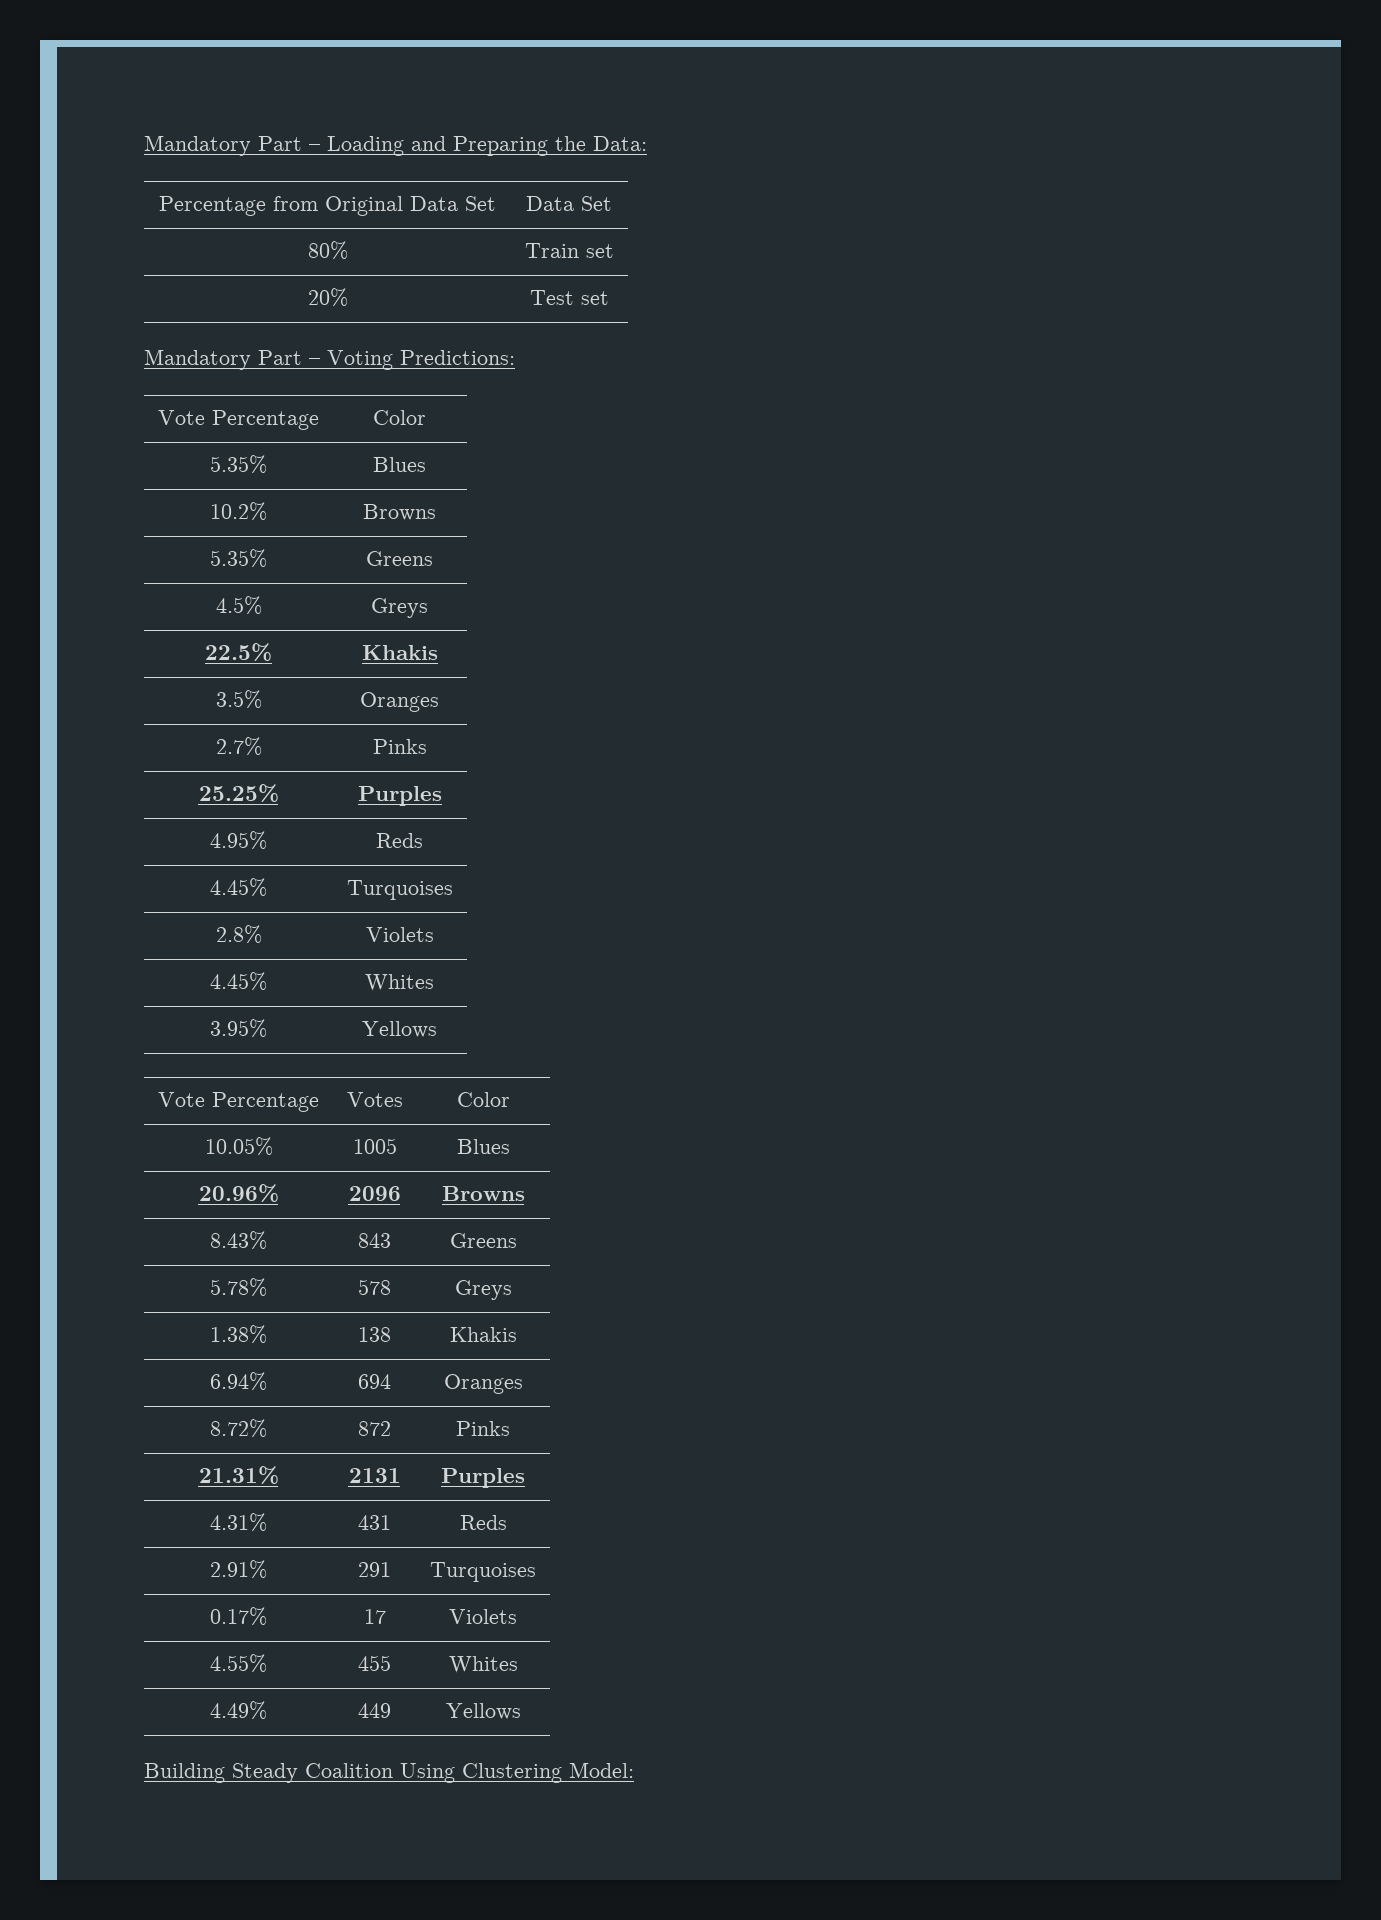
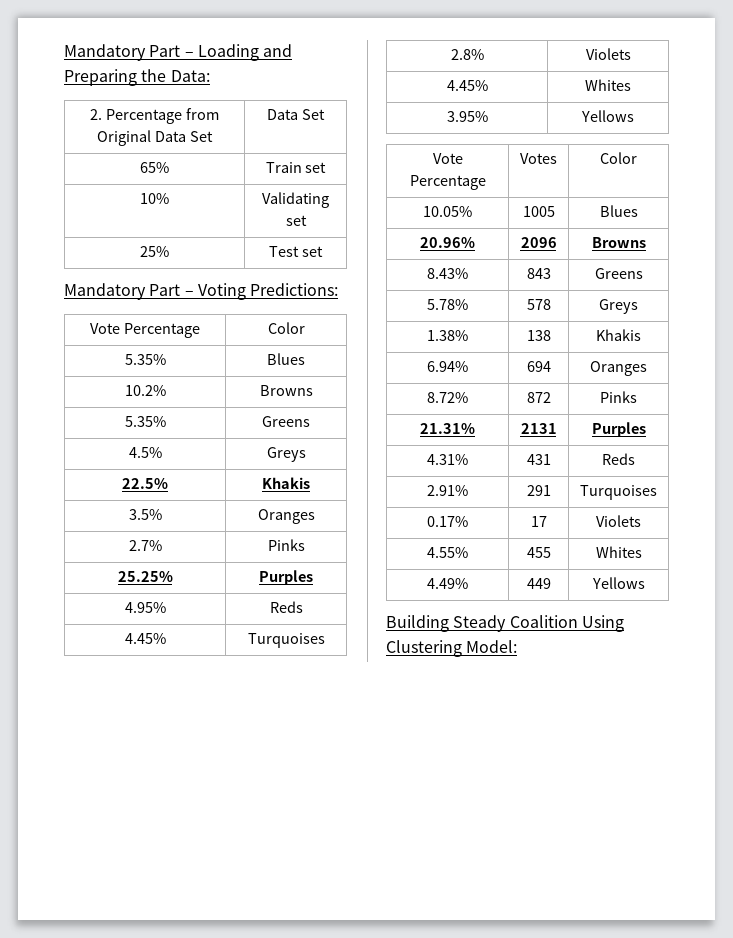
- Percentage from Original Data Set | Data Set
+ 2. Percentage from Original Data Set | Data Set
- 80% | Train set
+ 65% | Train set
- 20% | Test set
+ 10% | Validating set
+ 25% | Test set

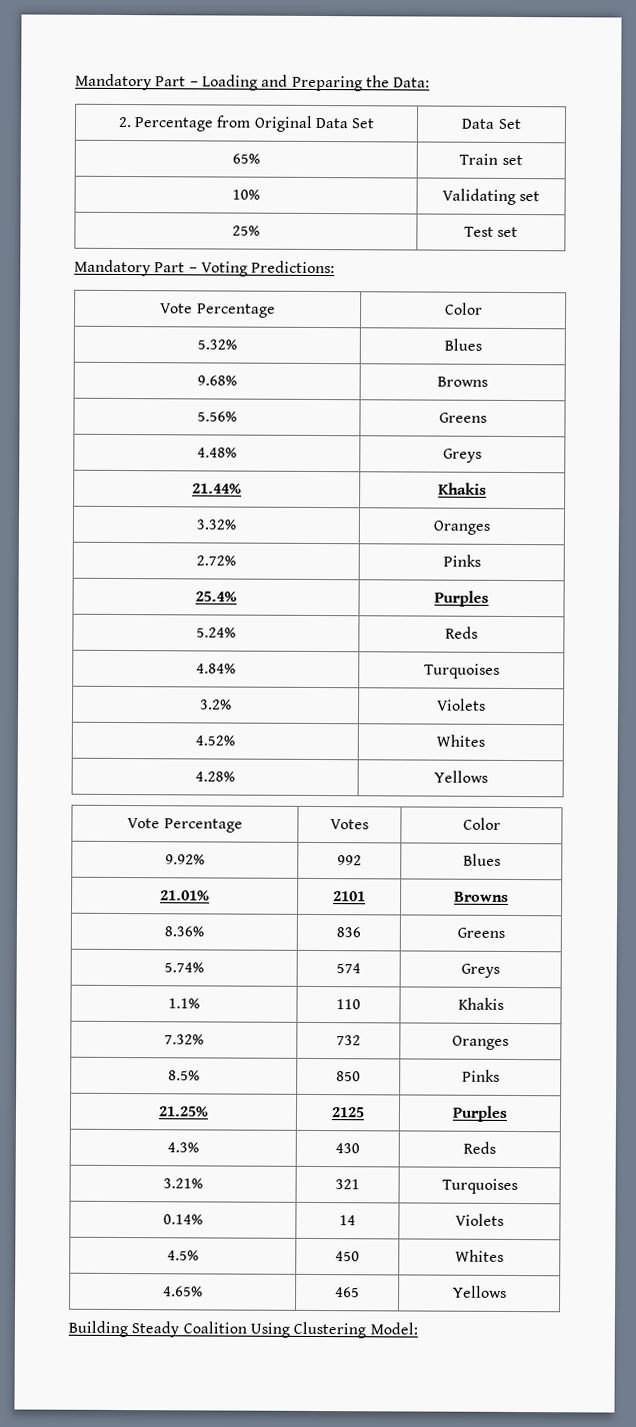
- 5.35% | Blues
- 10.2% | Browns
- 5.35% | Greens
- 4.5% | Greys
- 22.5% | Khakis
- 3.5% | Oranges
- 2.7% | Pinks
- 25.25% | Purples
- 4.95% | Reds
- 4.45% | Turquoises
- 2.8% | Violets
- 4.45% | Whites
- 3.95% | Yellows
+ 5.32% | Blues
+ 9.68% | Browns
+ 5.56% | Greens
+ 4.48% | Greys
+ 21.44% | Khakis
+ 3.32% | Oranges
+ 2.72% | Pinks
+ 25.4% | Purples
+ 5.24% | Reds
+ 4.84% | Turquoises
+ 3.2% | Violets
+ 4.52% | Whites
+ 4.28% | Yellows
- 10.05% | 1005 | Blues
- 20.96% | 2096 | Browns
- 8.43% | 843 | Greens
- 5.78% | 578 | Greys
- 1.38% | 138 | Khakis
- 6.94% | 694 | Oranges
- 8.72% | 872 | Pinks
- 21.31% | 2131 | Purples
- 4.31% | 431 | Reds
- 2.91% | 291 | Turquoises
- 0.17% | 17 | Violets
- 4.55% | 455 | Whites
- 4.49% | 449 | Yellows
+ 9.92% | 992 | Blues
+ 21.01% | 2101 | Browns
+ 8.36% | 836 | Greens
+ 5.74% | 574 | Greys
+ 1.1% | 110 | Khakis
+ 7.32% | 732 | Oranges
+ 8.5% | 850 | Pinks
+ 21.25% | 2125 | Purples
+ 4.3% | 430 | Reds
+ 3.21% | 321 | Turquoises
+ 0.14% | 14 | Violets
+ 4.5% | 450 | Whites
+ 4.65% | 465 | Yellows

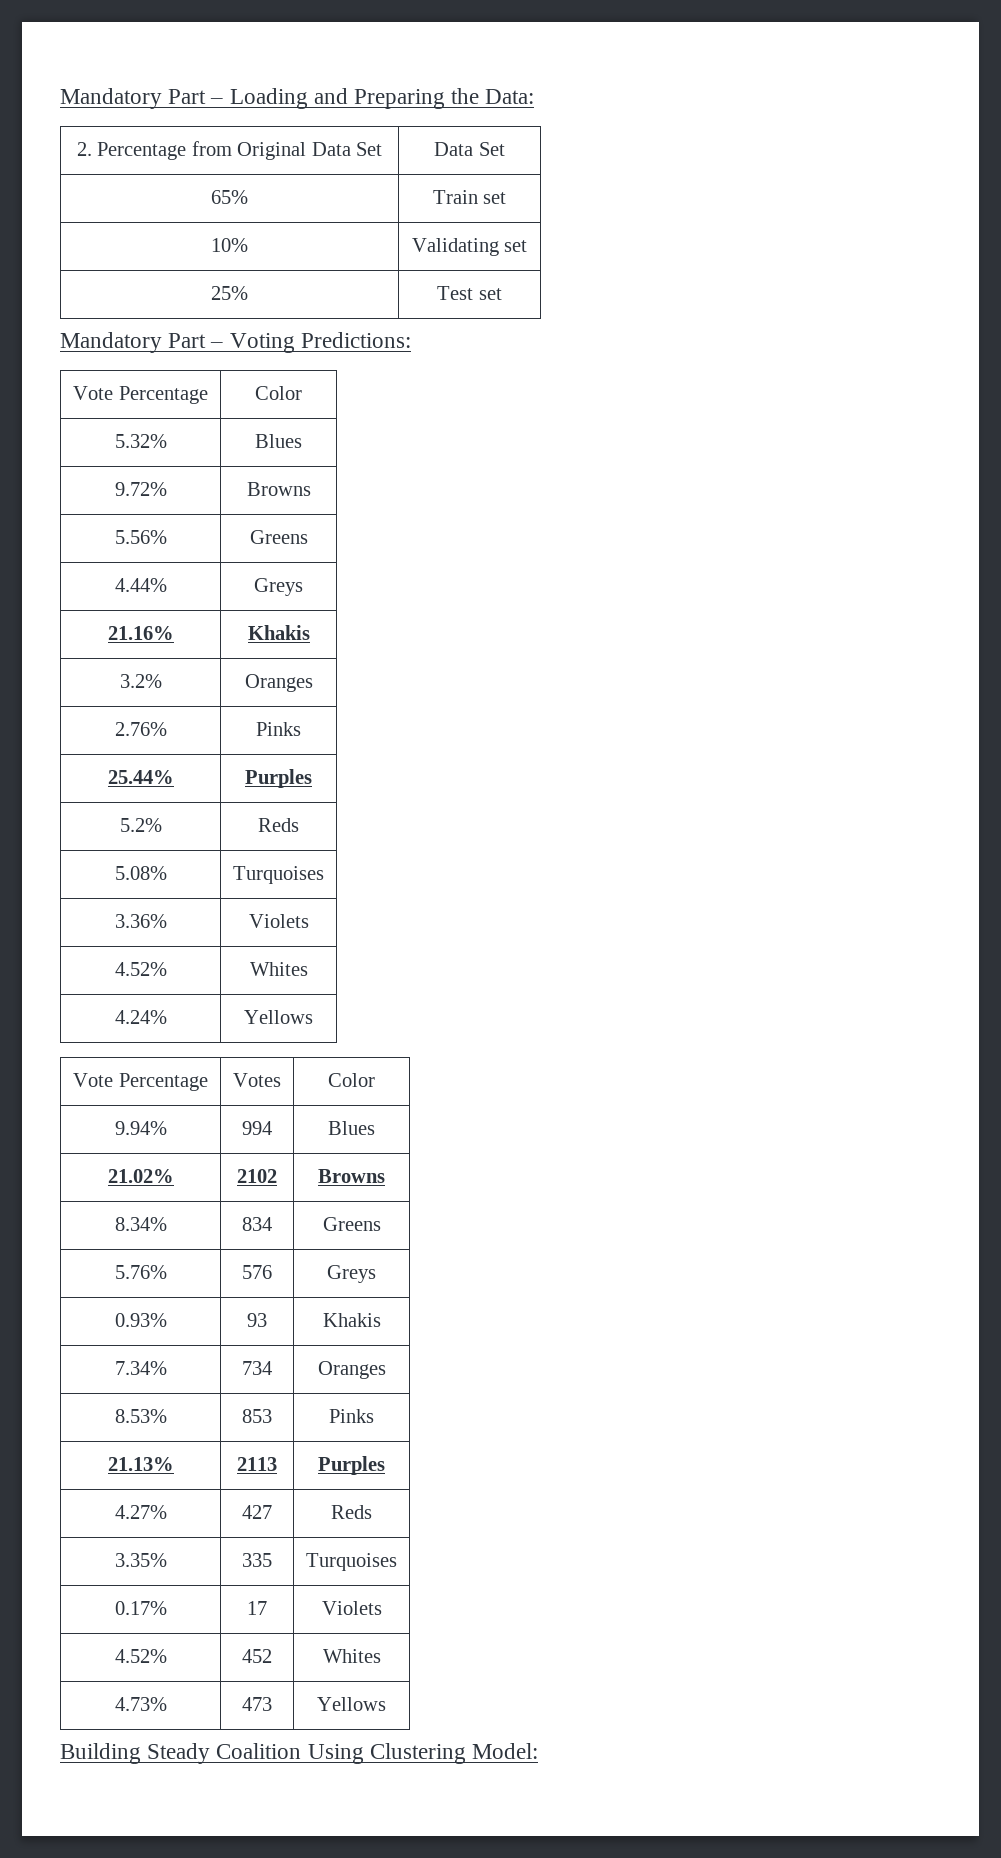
- 9.68% | Browns
+ 9.72% | Browns
- 4.48% | Greys
- 21.44% | Khakis
- 3.32% | Oranges
- 2.72% | Pinks
- 25.4% | Purples
- 5.24% | Reds
- 4.84% | Turquoises
- 3.2% | Violets
+ 4.44% | Greys
+ 21.16% | Khakis
+ 3.2% | Oranges
+ 2.76% | Pinks
+ 25.44% | Purples
+ 5.2% | Reds
+ 5.08% | Turquoises
+ 3.36% | Violets
- 4.28% | Yellows
+ 4.24% | Yellows
- 9.92% | 992 | Blues
- 21.01% | 2101 | Browns
- 8.36% | 836 | Greens
- 5.74% | 574 | Greys
- 1.1% | 110 | Khakis
- 7.32% | 732 | Oranges
- 8.5% | 850 | Pinks
- 21.25% | 2125 | Purples
- 4.3% | 430 | Reds
- 3.21% | 321 | Turquoises
- 0.14% | 14 | Violets
- 4.5% | 450 | Whites
- 4.65% | 465 | Yellows
+ 9.94% | 994 | Blues
+ 21.02% | 2102 | Browns
+ 8.34% | 834 | Greens
+ 5.76% | 576 | Greys
+ 0.93% | 93 | Khakis
+ 7.34% | 734 | Oranges
+ 8.53% | 853 | Pinks
+ 21.13% | 2113 | Purples
+ 4.27% | 427 | Reds
+ 3.35% | 335 | Turquoises
+ 0.17% | 17 | Violets
+ 4.52% | 452 | Whites
+ 4.73% | 473 | Yellows

